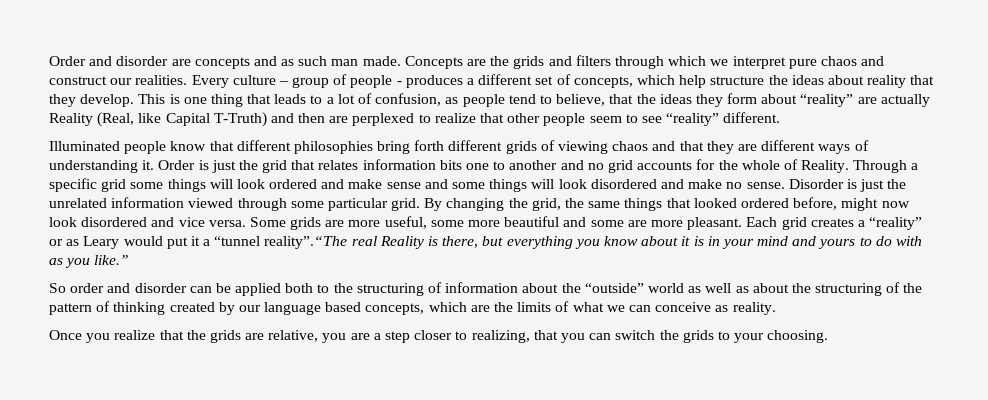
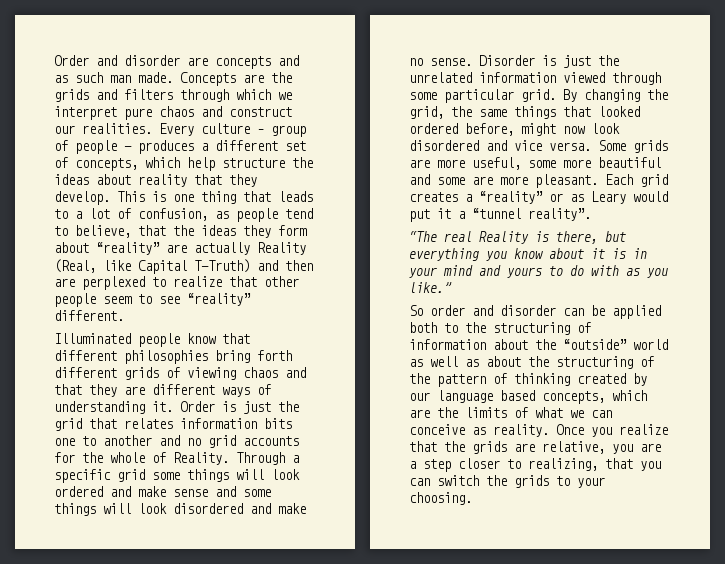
- Each grid creates a “reality” or as Leary would put it a “tunnel reality”.“The real Reality is there, but everything you know about it is in your mind and yours to do with as you like.”
+ Each grid creates a “reality” or as Leary would put it a “tunnel reality”.
+ “The real Reality is there, but everything you know about it is in your mind and yours to do with as you like.”
- So order and disorder can be applied both to the structuring of information about the “outside” world as well as about the structuring of the pattern of thinking created by our language based concepts, which are the limits of what we can conceive as reality.
- Once you realize that the grids are relative, you are a step closer to realizing, that you can switch the grids to your choosing.
+ So order and disorder can be applied both to the structuring of information about the “outside” world as well as about the structuring of the pattern of thinking created by our language based concepts, which are the limits of what we can conceive as reality. Once you realize that the grids are relative, you are a step closer to realizing, that you can switch the grids to your choosing.

